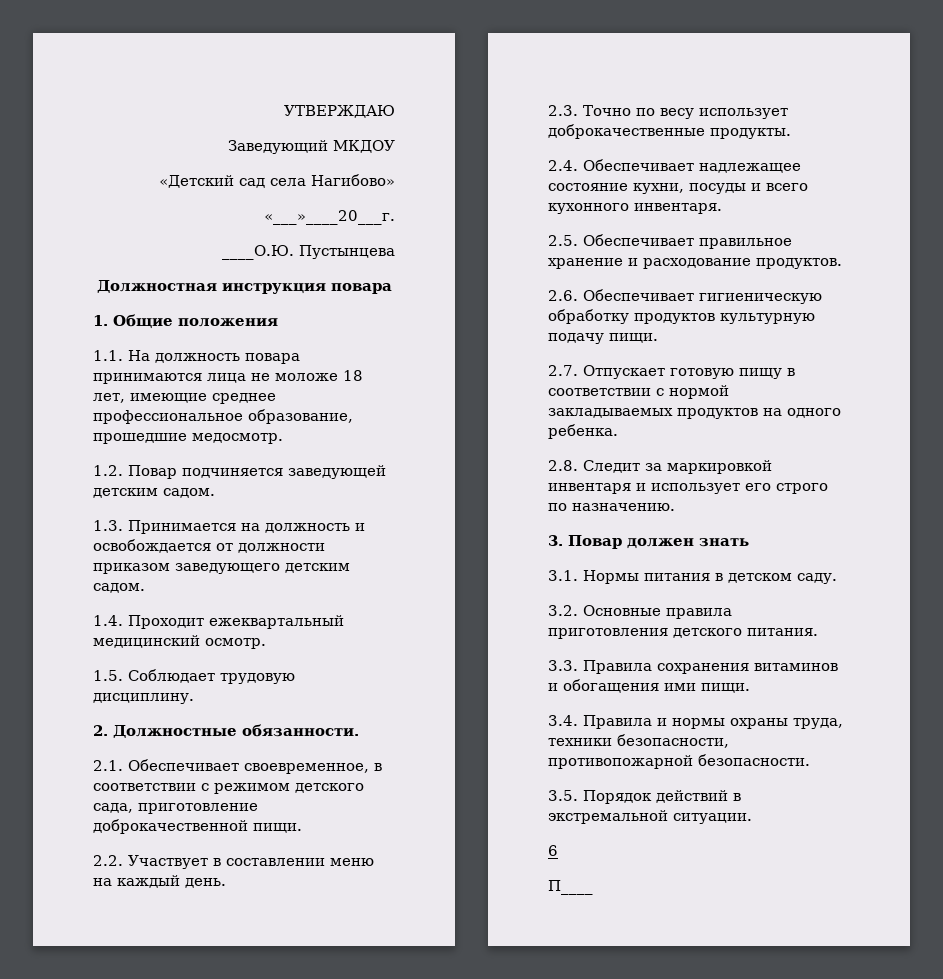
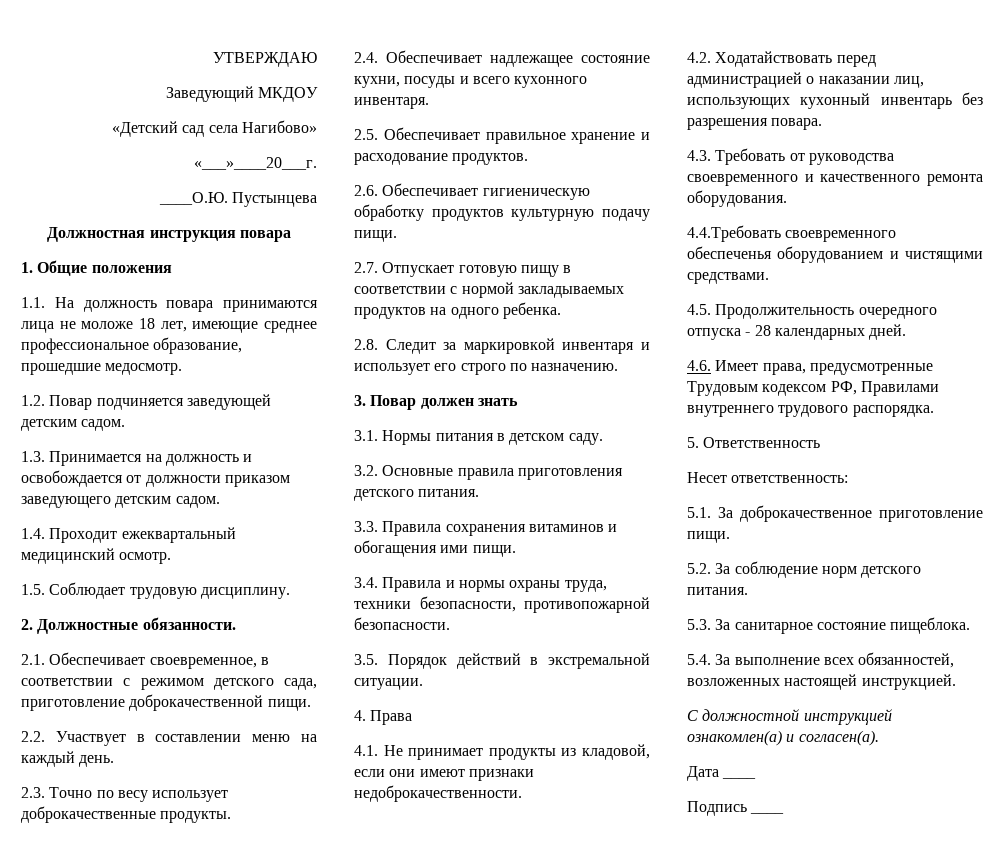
- 6
- П____
+ 4. Права
+ 4.1. Не принимает продукты из кладовой, если они имеют признаки недоброкачественности.
+ 4.2. Ходатайствовать перед администрацией о наказании лиц, использующих кухонный инвентарь без разрешения повара.
+ 4.3. Требовать от руководства своевременного и качественного ремонта оборудования.
+ 4.4.Требовать своевременного обеспеченья оборудованием и чистящими средствами.
+ 4.5. Продолжительность очередного отпуска - 28 календарных дней.
+ 4.6. Имеет права, предусмотренные Трудовым кодексом РФ, Правилами внутреннего трудового распорядка.
+ 5. Ответственность
+ Несет ответственность:
+ 5.1. За доброкачественное приготовление пищи.
+ 5.2. За соблюдение норм детского питания.
+ 5.3. За санитарное состояние пищеблока.
+ 5.4. За выполнение всех обязанностей, возложенных настоящей инструкцией.
+ С должностной инструкцией ознакомлен(а) и согласен(а).
+ Дата ____
+ Подпись ____

